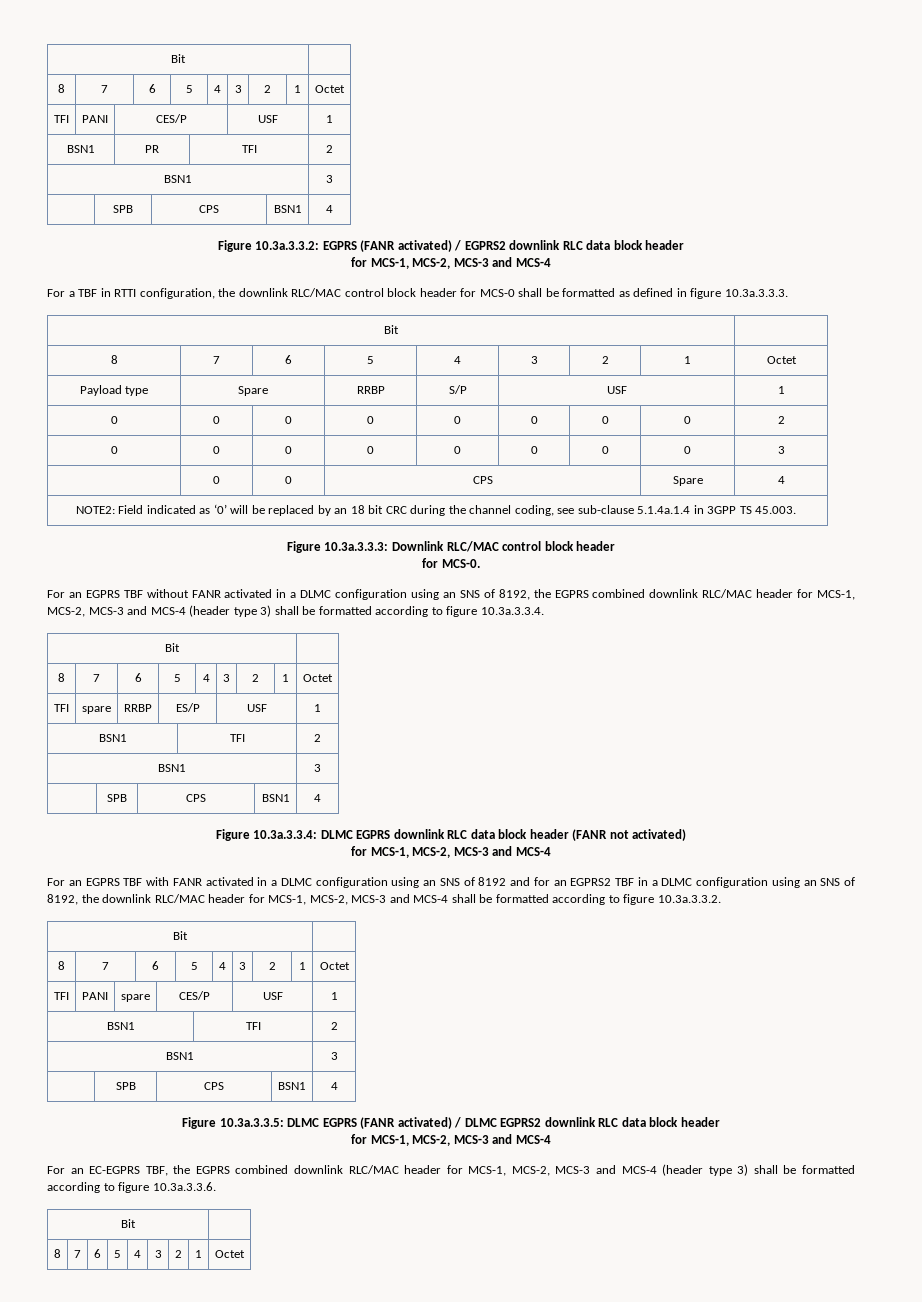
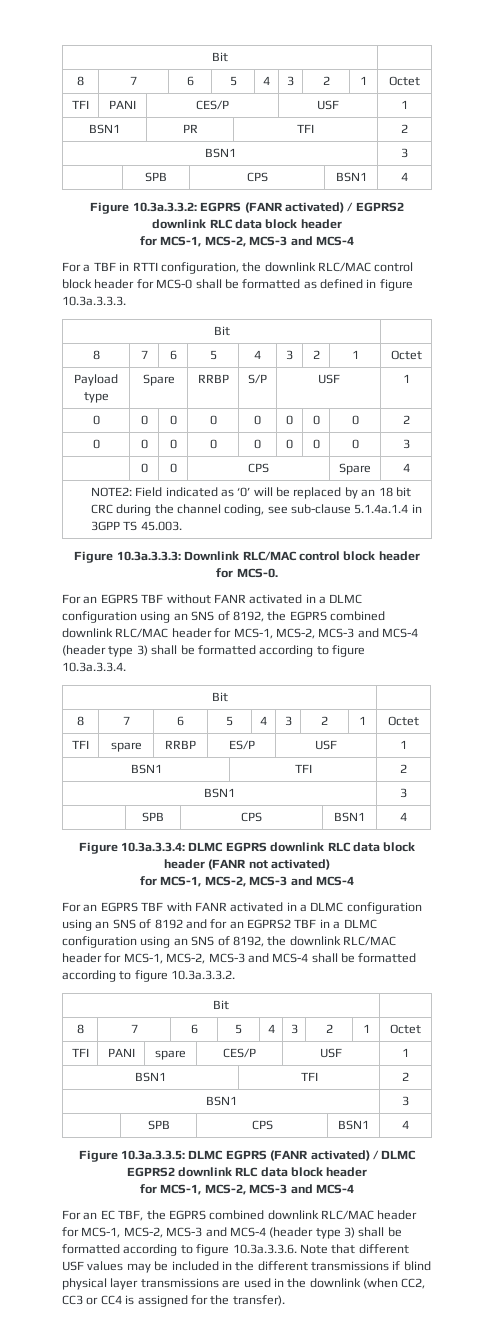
- For an EC-EGPRS TBF, the EGPRS combined downlink RLC/MAC header for MCS-1, MCS-2, MCS-3 and MCS-4 (header type 3) shall be formatted according to figure 10.3a.3.3.6.
- Bit |
- 8 | 7 | 6 | 5 | 4 | 3 | 2 | 1 | Octet
+ For an EC TBF, the EGPRS combined downlink RLC/MAC header for MCS-1, MCS-2, MCS-3 and MCS-4 (header type 3) shall be formatted according to figure 10.3a.3.3.6. Note that different USF values may be included in the different transmissions if blind physical layer transmissions are used in the downlink (when CC2, CC3 or CC4 is assigned for the transfer).

